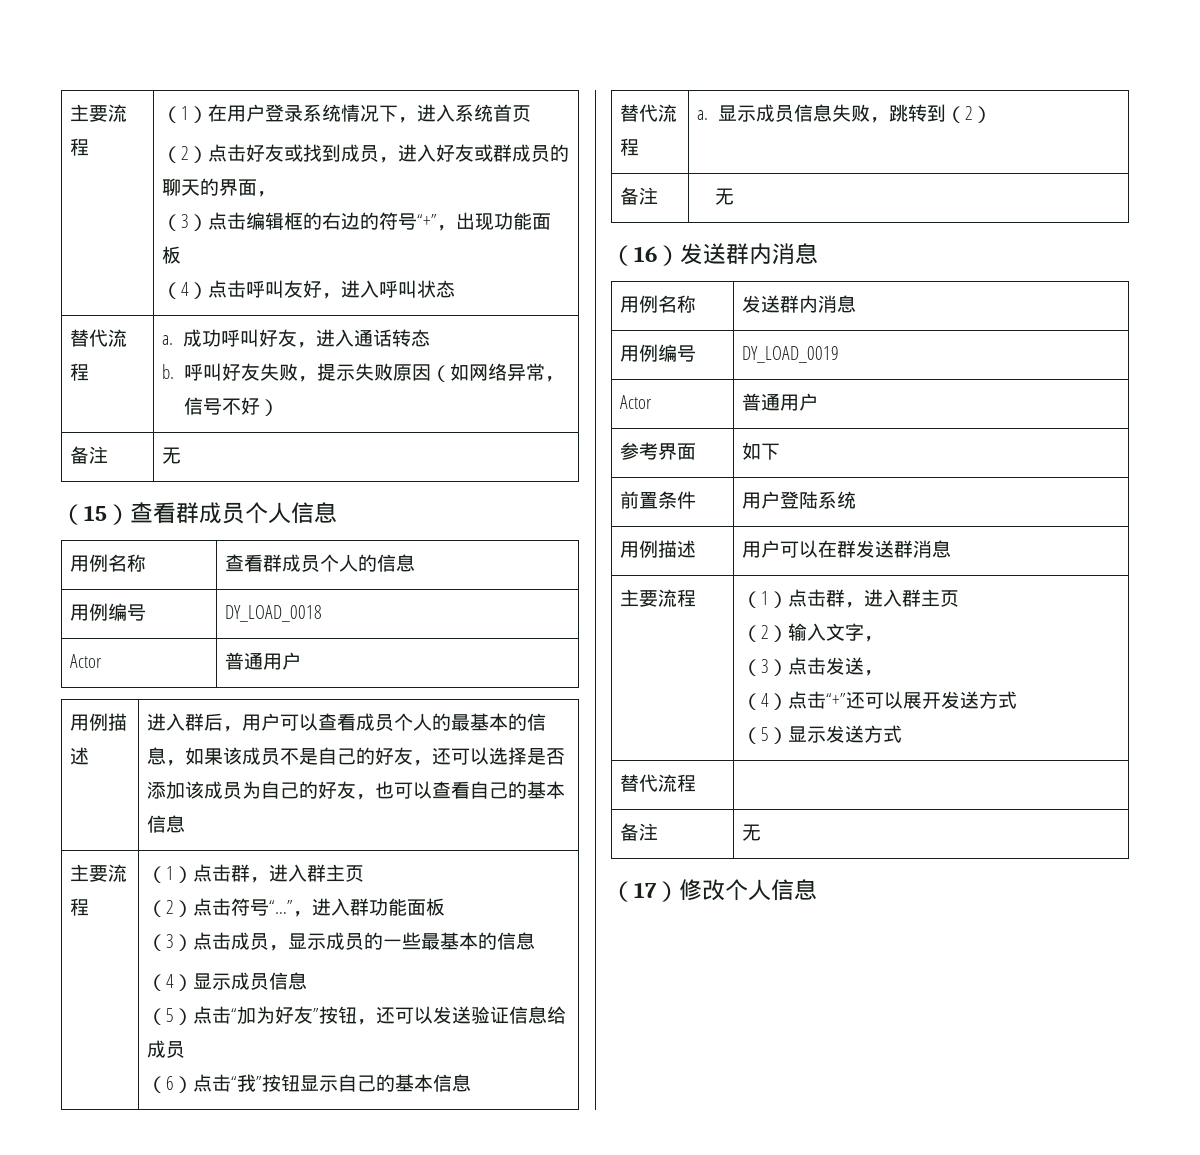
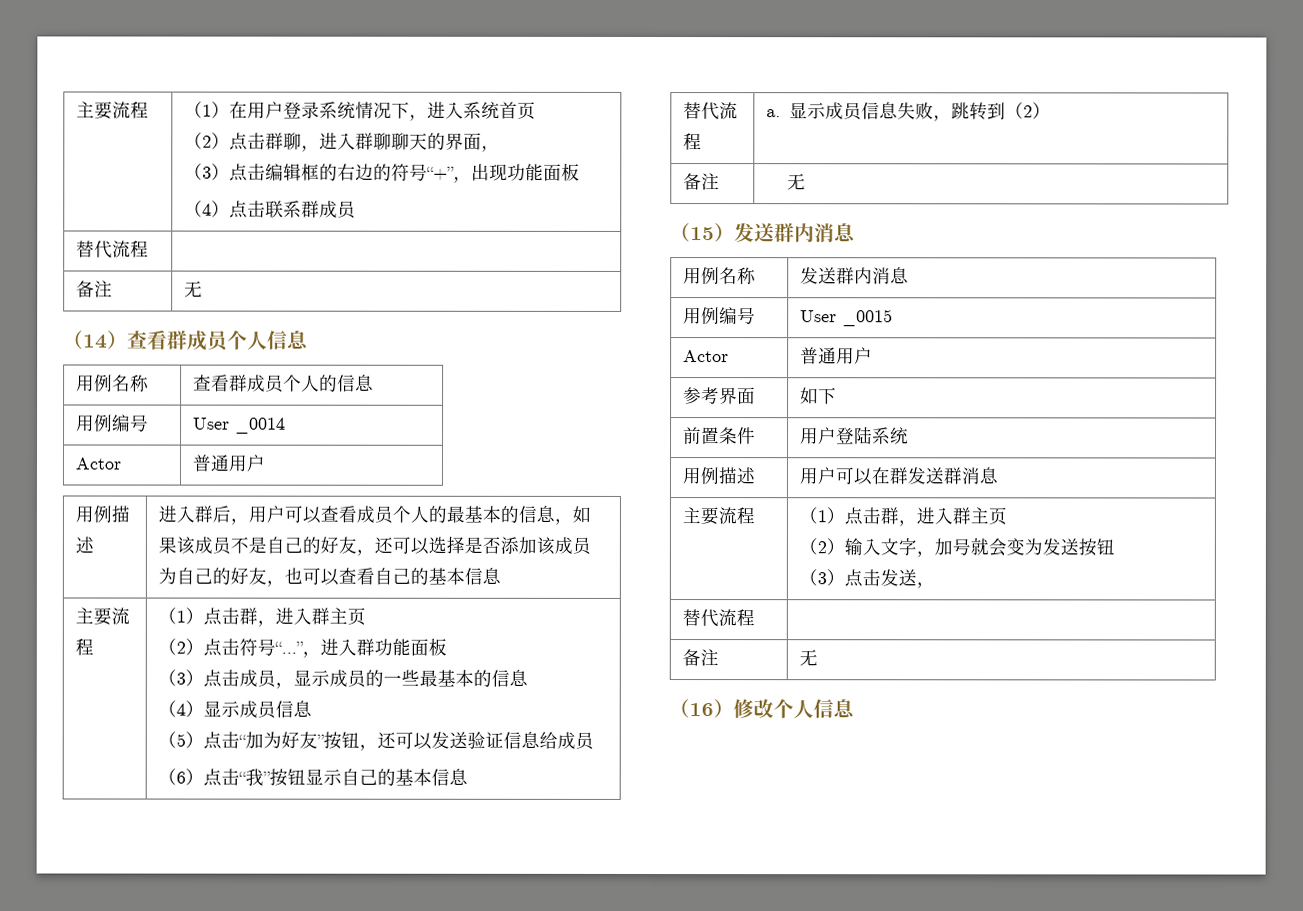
- （2）点击好友或找到成员，进入好友或群成员的聊天的界面，
+ （2）点击群聊，进入群聊聊天的界面，
- （4）点击呼叫友好，进入呼叫状态
- 替代流程 | a.成功呼叫好友，进入通话转态
- b.呼叫好友失败，提示失败原因（如网络异常，信号不好）
+ （4）点击联系群成员
+ 替代流程 |
  备注 | 无
- （15）查看群成员个人信息
+ （14）查看群成员个人信息
- 用例编号 | DY_LOAD_0018
+ 用例编号 | User _0014
- （16）发送群内消息
+ （15）发送群内消息
- 用例编号 | DY_LOAD_0019
+ 用例编号 | User _0015
  用例描述 | 用户可以在群发送群消息
  主要流程 | （1）点击群，进入群主页
- （2）输入文字，
+ （2）输入文字，加号就会变为发送按钮
  （3）点击发送，
- （4）点击“+”还可以展开发送方式
- （5）显示发送方式
  替代流程 |
  备注 | 无
- （17）修改个人信息
+ （16）修改个人信息

